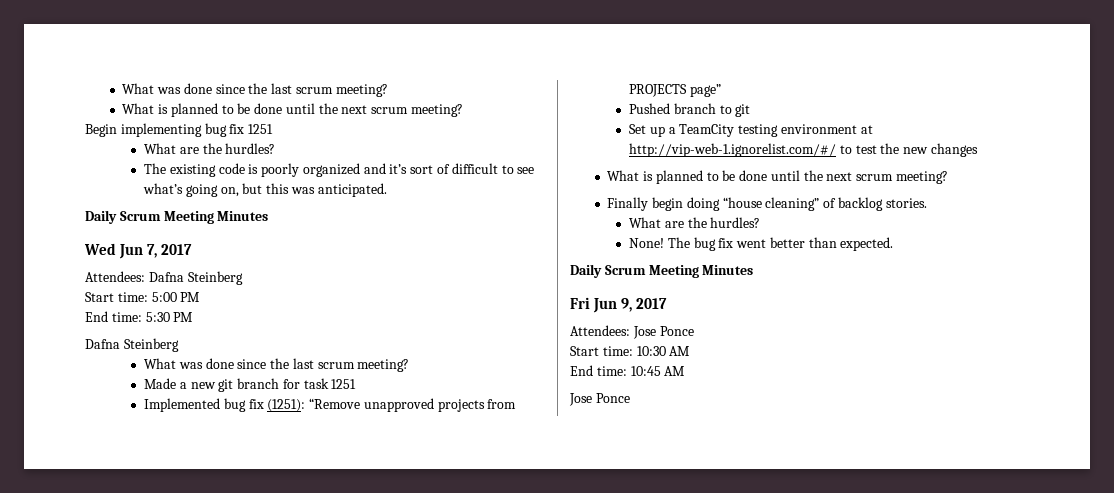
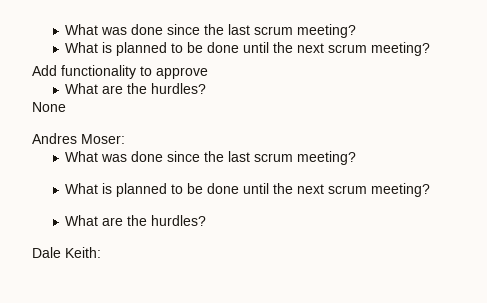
- Begin implementing bug fix 1251
+ Add functionality to approve
  What are the hurdles?
- The existing code is poorly organized and it’s sort of difficult to see what’s going on, but this was anticipated.
- Daily Scrum Meeting Minutes
- Wed Jun 7, 2017
- Attendees: Dafna Steinberg
- Start time: 5:00 PM
- End time: 5:30 PM
- Dafna Steinberg
+ None
+ Andres Moser:
  What was done since the last scrum meeting?
- Made a new git branch for task 1251
- Implemented bug fix (1251): “Remove unapproved projects from PROJECTS page”
- Pushed branch to git
- Set up a TeamCity testing environment at http://vip-web-1.ignorelist.com/#/ to test the new changes
  What is planned to be done until the next scrum meeting?
- Finally begin doing “house cleaning” of backlog stories.
  What are the hurdles?
- None! The bug fix went better than expected.
- Daily Scrum Meeting Minutes
- Fri Jun 9, 2017
- Attendees: Jose Ponce
- Start time: 10:30 AM
- End time: 10:45 AM
- Jose Ponce
+ Dale Keith:

